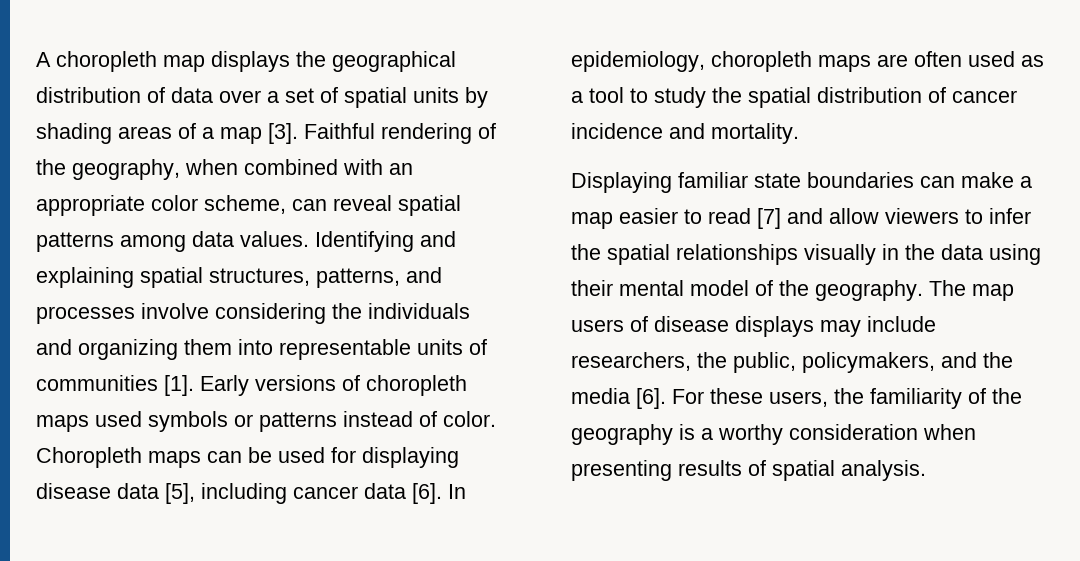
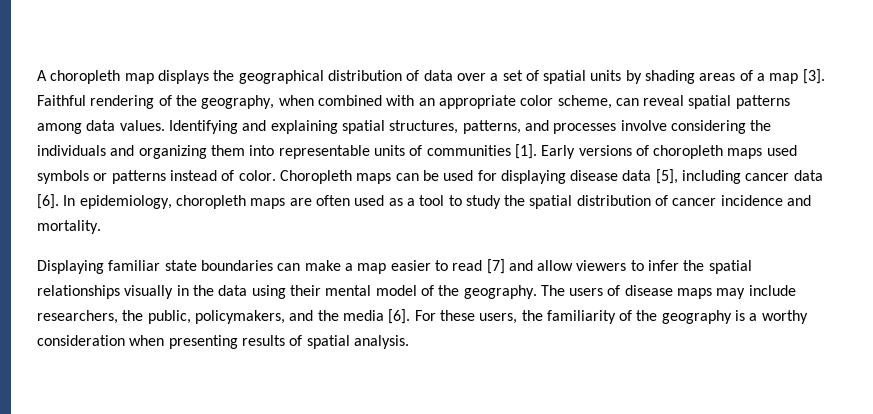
- The map users of disease displays may include researchers, the public, policymakers, and the media [6].
+ The users of disease maps may include researchers, the public, policymakers, and the media [6].

